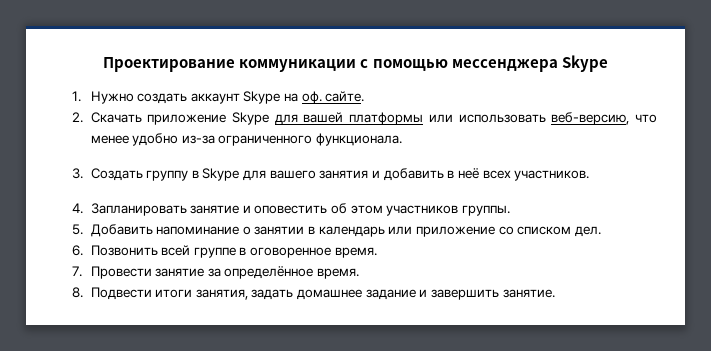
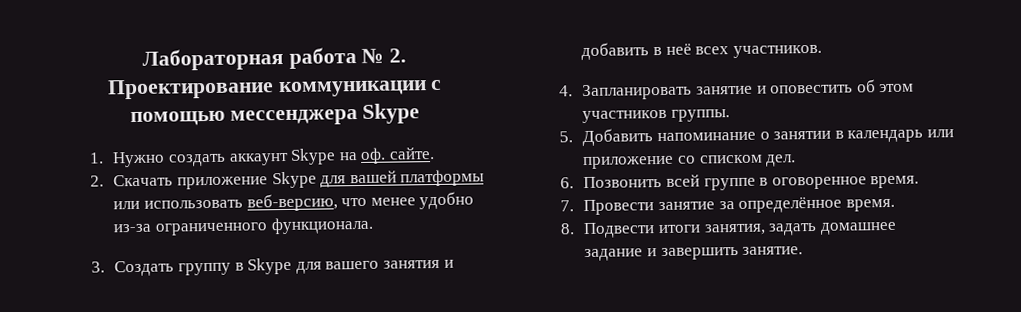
- Проектирование коммуникации с помощью мессенджера Skype
+ Лабораторная работа № 2. Проектирование коммуникации с помощью мессенджера Skype

